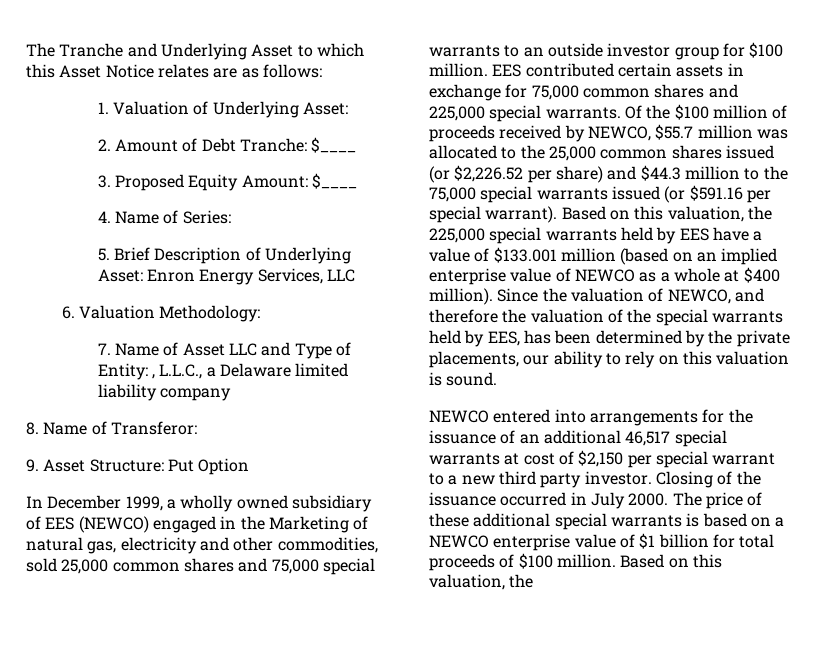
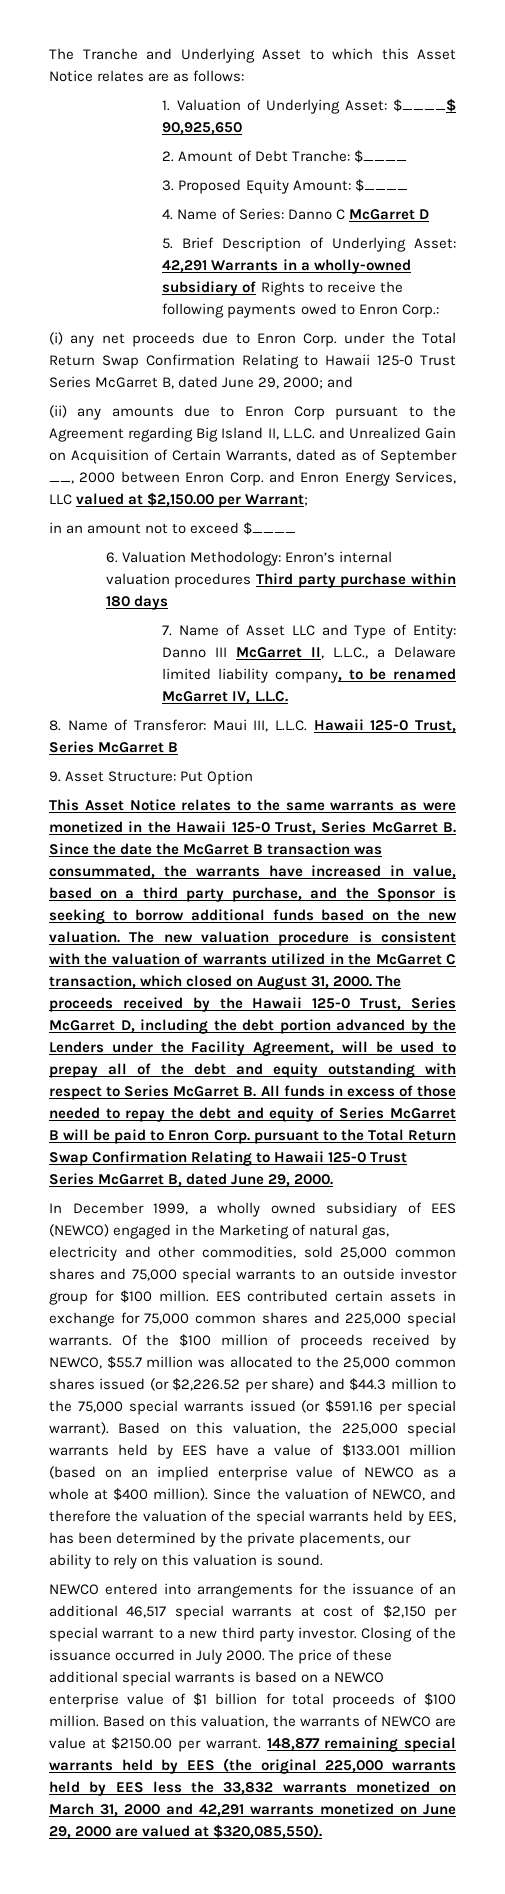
- 1. Valuation of Underlying Asset:
+ 1. Valuation of Underlying Asset: $____$ 90,925,650
- 4. Name of Series:
+ 4. Name of Series: Danno C McGarret D
- 5. Brief Description of Underlying Asset: Enron Energy Services, LLC
- 6. Valuation Methodology:
+ 5. Brief Description of Underlying Asset: 42,291 Warrants in a wholly-owned subsidiary of Rights to receive the following payments owed to Enron Corp.:
+ (i) any net proceeds due to Enron Corp. under the Total Return Swap Confirmation Relating to Hawaii 125-0 Trust Series McGarret B, dated June 29, 2000; and
+ (ii) any amounts due to Enron Corp pursuant to the Agreement regarding Big Island II, L.L.C. and Unrealized Gain on Acquisition of Certain Warrants, dated as of September __, 2000 between Enron Corp. and Enron Energy Services, LLC valued at $2,150.00 per Warrant;
+ in an amount not to exceed $____
+ 6. Valuation Methodology: Enron’s internal valuation procedures Third party purchase within 180 days
- 7. Name of Asset LLC and Type of Entity: , L.L.C., a Delaware limited liability company
- 8. Name of Transferor:
+ 7. Name of Asset LLC and Type of Entity: Danno III McGarret II, L.L.C., a Delaware limited liability company, to be renamed McGarret IV, L.L.C.
+ 8. Name of Transferor: Maui III, L.L.C. Hawaii 125-0 Trust, Series McGarret B
+ This Asset Notice relates to the same warrants as were monetized in the Hawaii 125-0 Trust, Series McGarret B. Since the date the McGarret B transaction was consummated, the warrants have increased in value, based on a third party purchase, and the Sponsor is seeking to borrow additional funds based on the new valuation. The new valuation procedure is consistent with the valuation of warrants utilized in the McGarret C transaction, which closed on August 31, 2000. The proceeds received by the Hawaii 125-0 Trust, Series McGarret D, including the debt portion advanced by the Lenders under the Facility Agreement, will be used to prepay all of the debt and equity outstanding with respect to Series McGarret B. All funds in excess of those needed to repay the debt and equity of Series McGarret B will be paid to Enron Corp. pursuant to the Total Return Swap Confirmation Relating to Hawaii 125-0 Trust Series McGarret B, dated June 29, 2000.
- The price of these additional special warrants is based on a NEWCO enterprise value of $1 billion for total proceeds of $100 million. Based on this valuation, the
+ The price of these additional special warrants is based on a NEWCO enterprise value of $1 billion for total proceeds of $100 million. Based on this valuation, the warrants of NEWCO are value at $2150.00 per warrant. 148,877 remaining special warrants held by EES (the original 225,000 warrants held by EES less the 33,832 warrants monetized on March 31, 2000 and 42,291 warrants monetized on June 29, 2000 are valued at $320,085,550).

